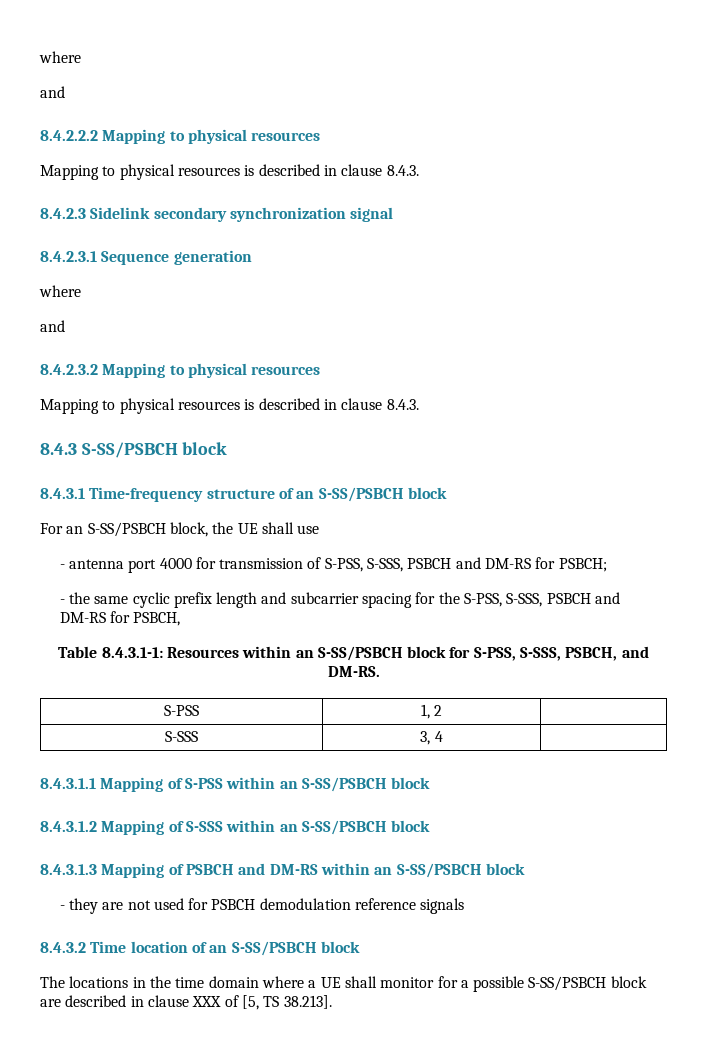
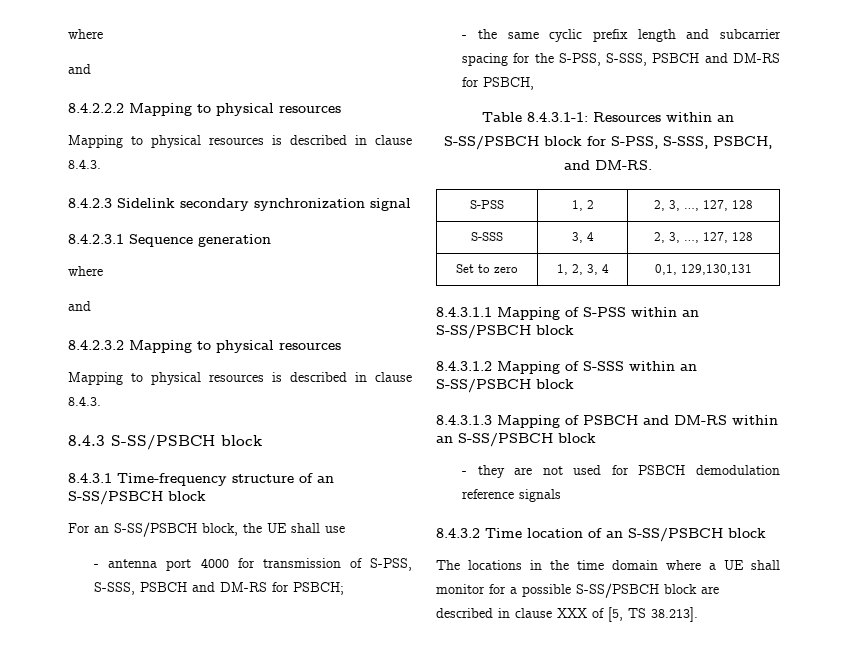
- S-PSS | 1, 2 |
- S-SSS | 3, 4 |
+ S-PSS | 1, 2 | 2, 3, …, 127, 128
+ S-SSS | 3, 4 | 2, 3, …, 127, 128
+ Set to zero | 1, 2, 3, 4 | 0,1, 129,130,131

